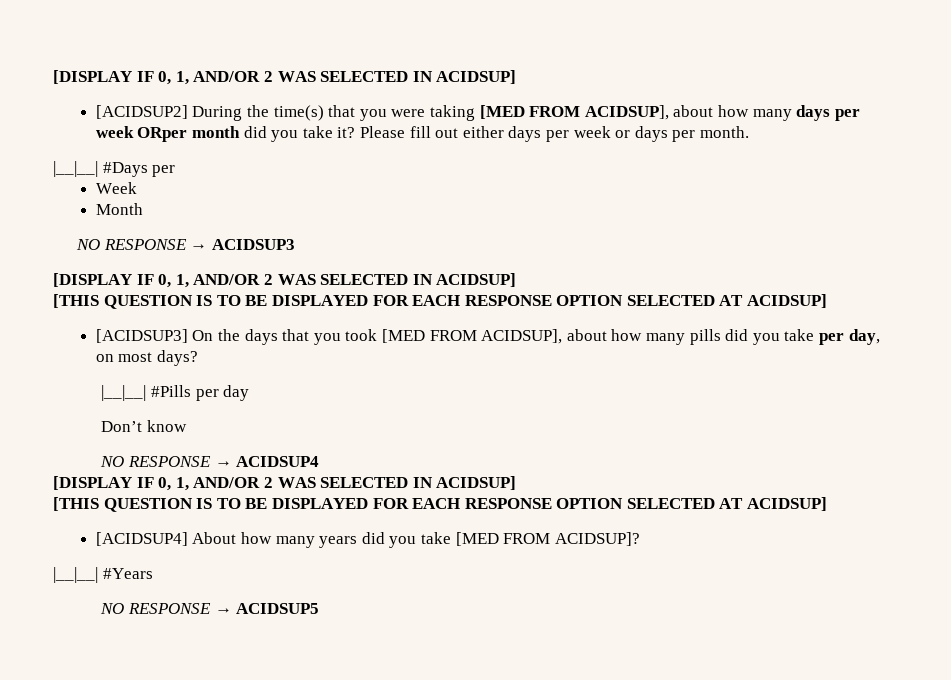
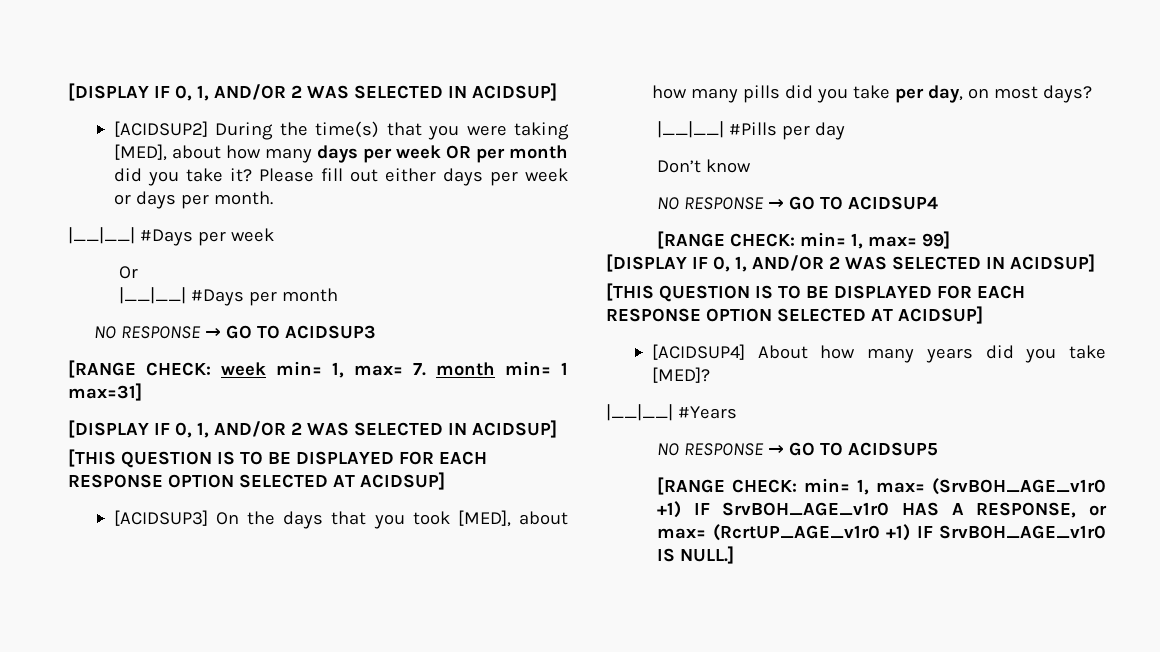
- [ACIDSUP2] During the time(s) that you were taking [MED FROM ACIDSUP], about how many days per week ORper month did you take it?
+ [ACIDSUP2] During the time(s) that you were taking [MED], about how many days per week OR per month did you take it?
- |__|__| #Days per
- Week
- Month
- NO RESPONSE → ACIDSUP3
+ |__|__| #Days per week
+ Or
+ |__|__| #Days per month
+ NO RESPONSE → GO TO ACIDSUP3
+ [RANGE CHECK: week min= 1, max= 7. month min= 1 max=31]
- [ACIDSUP3] On the days that you took [MED FROM ACIDSUP], about how many pills did you take per day, on most days?
+ [ACIDSUP3] On the days that you took [MED], about how many pills did you take per day, on most days?
- NO RESPONSE → ACIDSUP4
+ NO RESPONSE → GO TO ACIDSUP4
+ [RANGE CHECK: min= 1, max= 99]
- [ACIDSUP4] About how many years did you take [MED FROM ACIDSUP]?
+ [ACIDSUP4] About how many years did you take [MED]?
- NO RESPONSE → ACIDSUP5
+ NO RESPONSE → GO TO ACIDSUP5
+ [RANGE CHECK: min= 1, max= (SrvBOH_AGE_v1r0 +1) IF SrvBOH_AGE_v1r0 HAS A RESPONSE, or max= (RcrtUP_AGE_v1r0 +1) IF SrvBOH_AGE_v1r0 IS NULL.]

